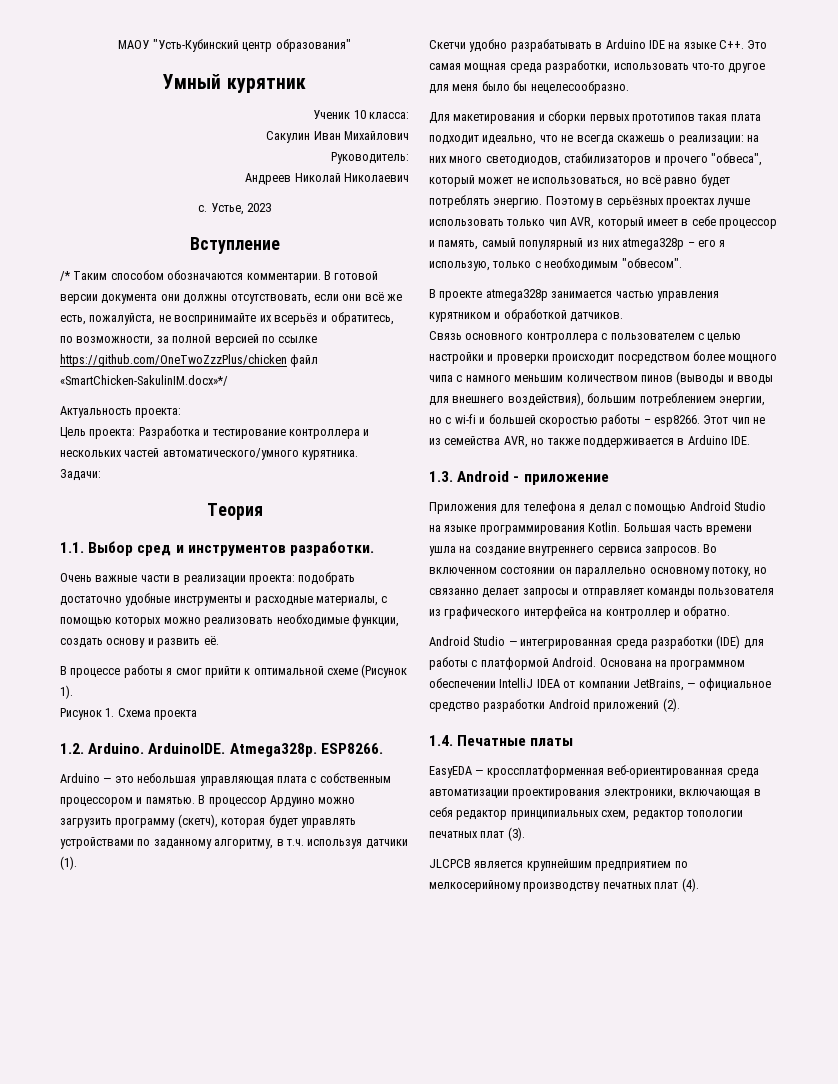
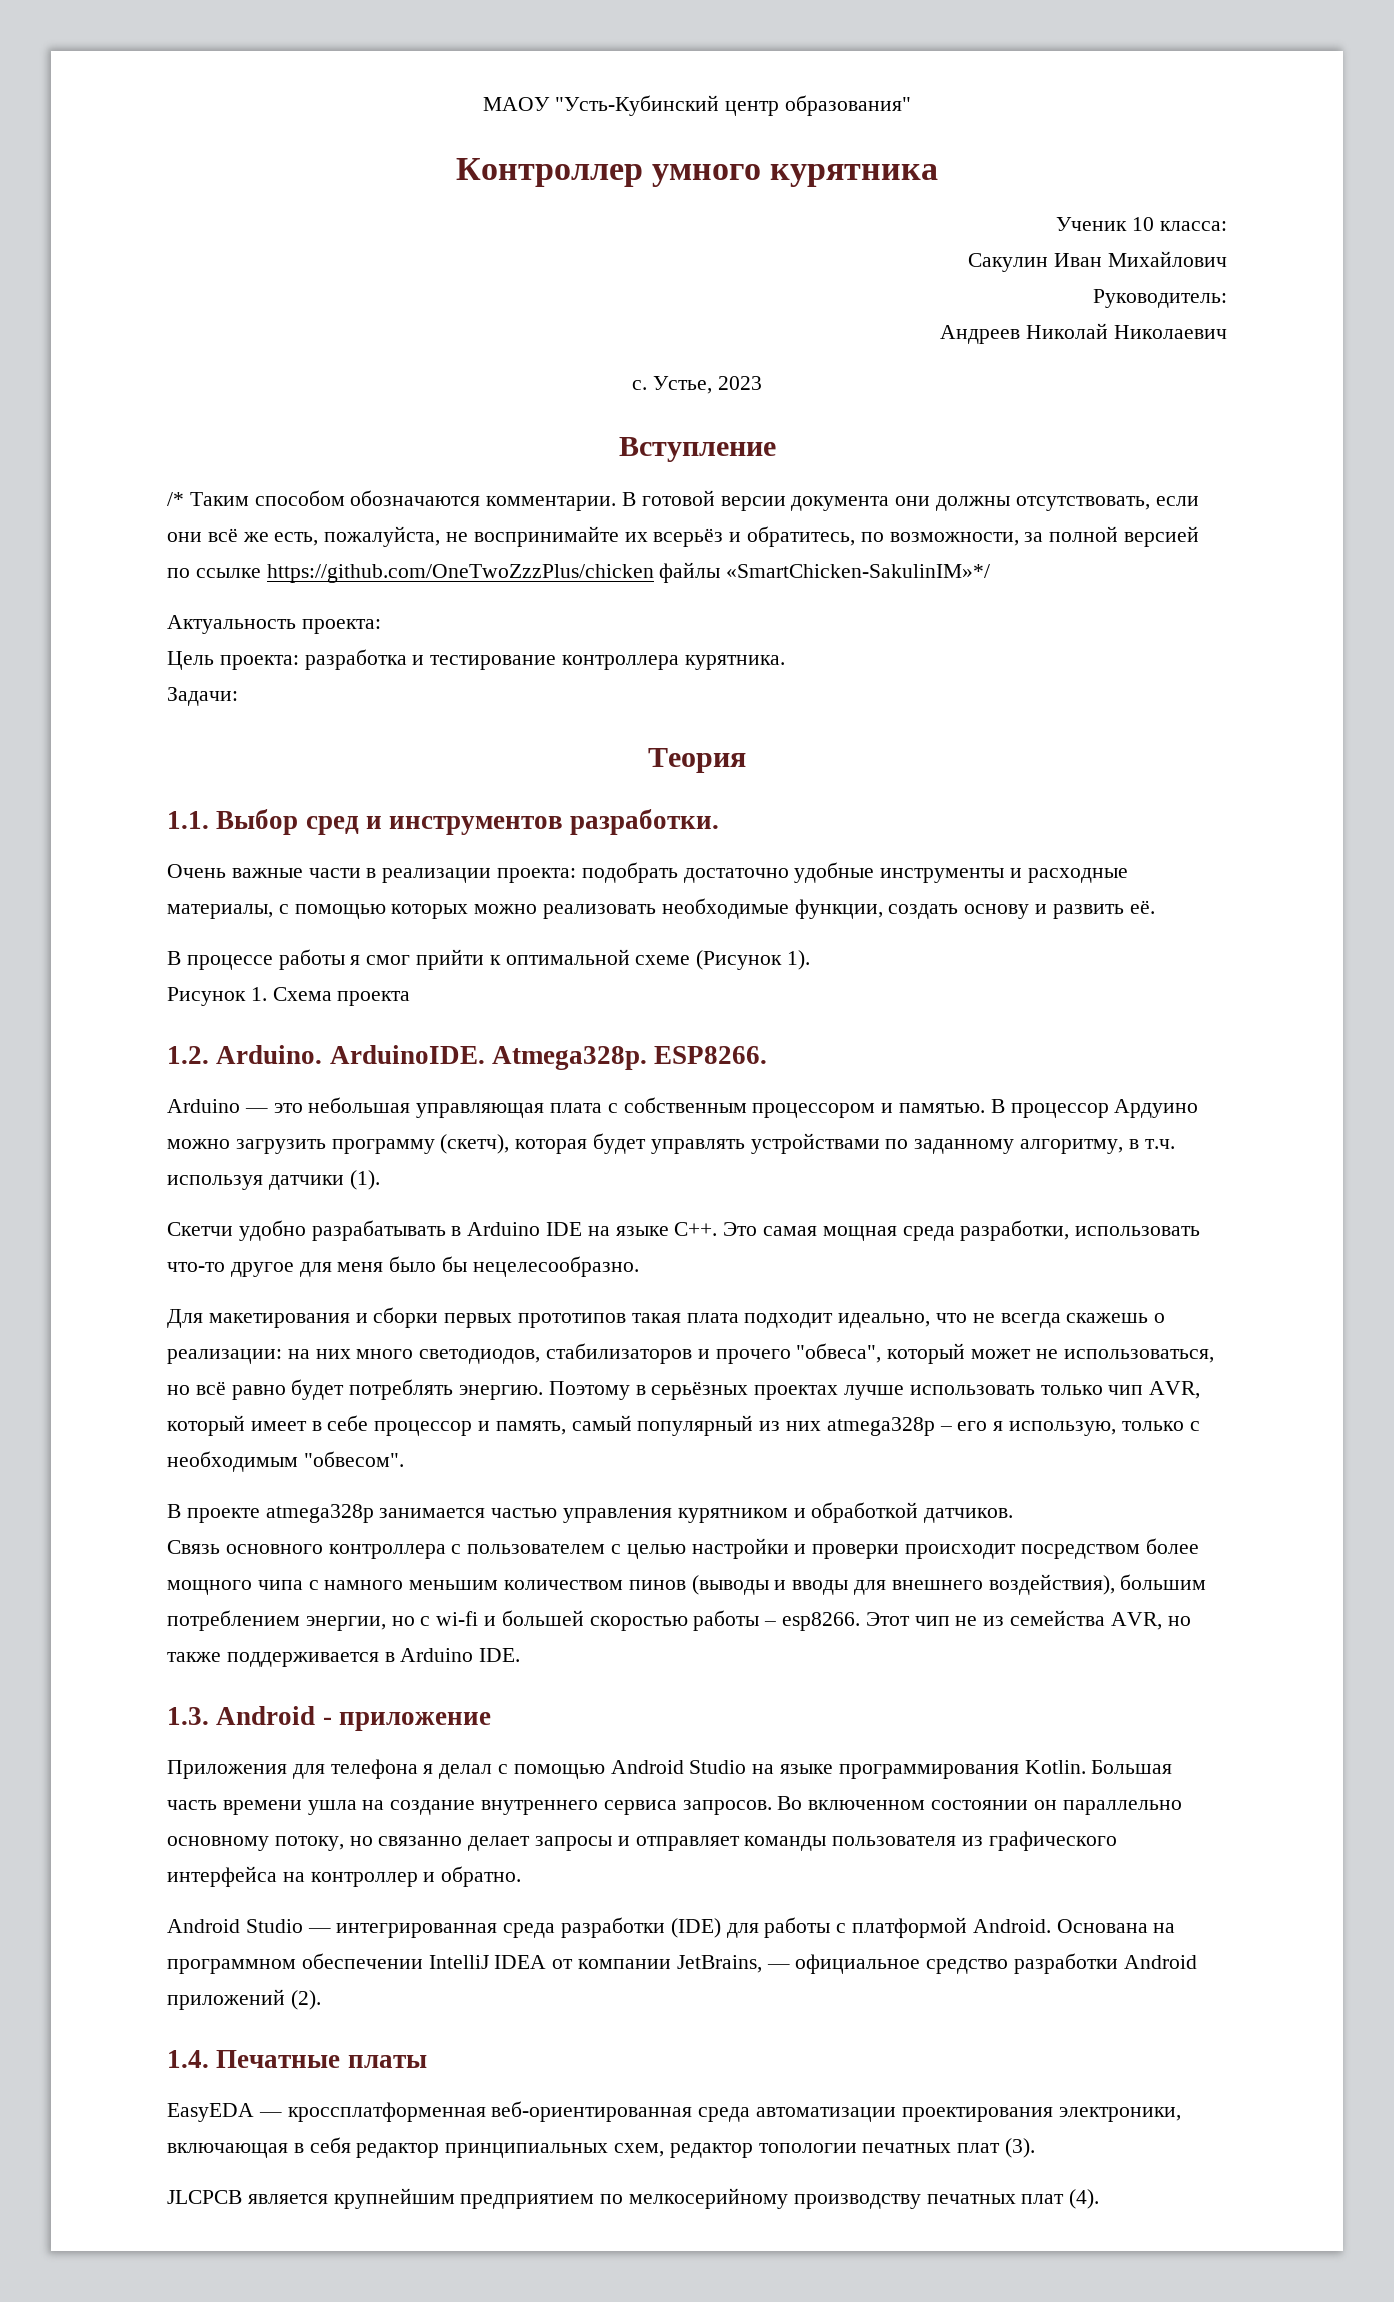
- Умный курятник
+ Контроллер умного курятника
- В готовой версии документа они должны отсутствовать, если они всё же есть, пожалуйста, не воспринимайте их всерьёз и обратитесь, по возможности, за полной версией по ссылке https://github.com/OneTwoZzzPlus/chicken файл «SmartChicken-SakulinIM.docx»*/
+ В готовой версии документа они должны отсутствовать, если они всё же есть, пожалуйста, не воспринимайте их всерьёз и обратитесь, по возможности, за полной версией по ссылке https://github.com/OneTwoZzzPlus/chicken файлы «SmartChicken-SakulinIM»*/
- Цель проекта: Разработка и тестирование контроллера и нескольких частей автоматического/умного курятника.
+ Цель проекта: разработка и тестирование контроллера курятника.

